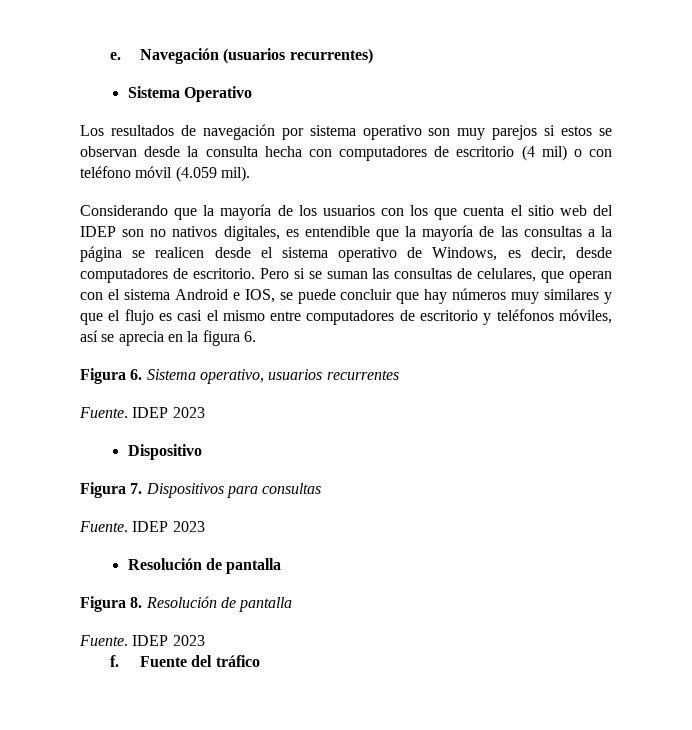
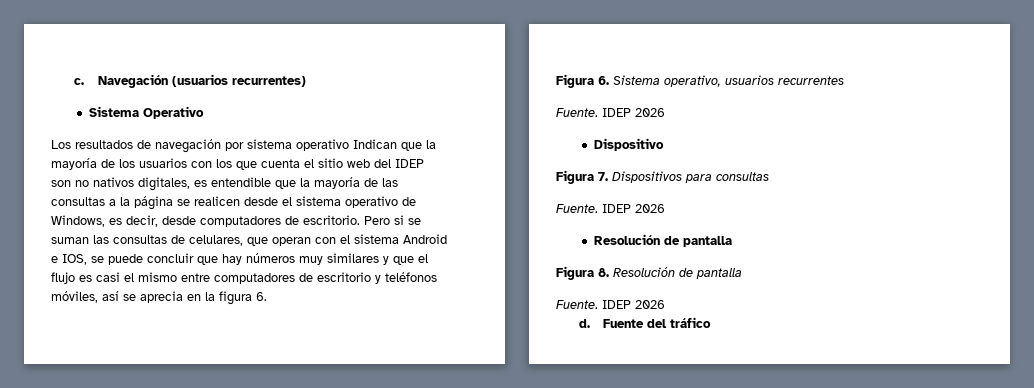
- e.
+ c.
- Los resultados de navegación por sistema operativo son muy parejos si estos se observan desde la consulta hecha con computadores de escritorio (4 mil) o con teléfono móvil (4.059 mil).
- Considerando que la mayoría de los usuarios con los que cuenta el sitio web del IDEP son no nativos digitales, es entendible que la mayoría de las consultas a la página se realicen desde el sistema operativo de Windows, es decir, desde computadores de escritorio.
+ Los resultados de navegación por sistema operativo Indican que la mayoría de los usuarios con los que cuenta el sitio web del IDEP son no nativos digitales, es entendible que la mayoría de las consultas a la página se realicen desde el sistema operativo de Windows, es decir, desde computadores de escritorio.
  Figura 6. Sistema operativo, usuarios recurrentes
- Fuente. IDEP 2023
+ Fuente. IDEP 2026
  Figura 7. Dispositivos para consultas
- Fuente. IDEP 2023
+ Fuente. IDEP 2026
  Figura 8. Resolución de pantalla
- Fuente. IDEP 2023
- f.
+ Fuente. IDEP 2026
+ d.

